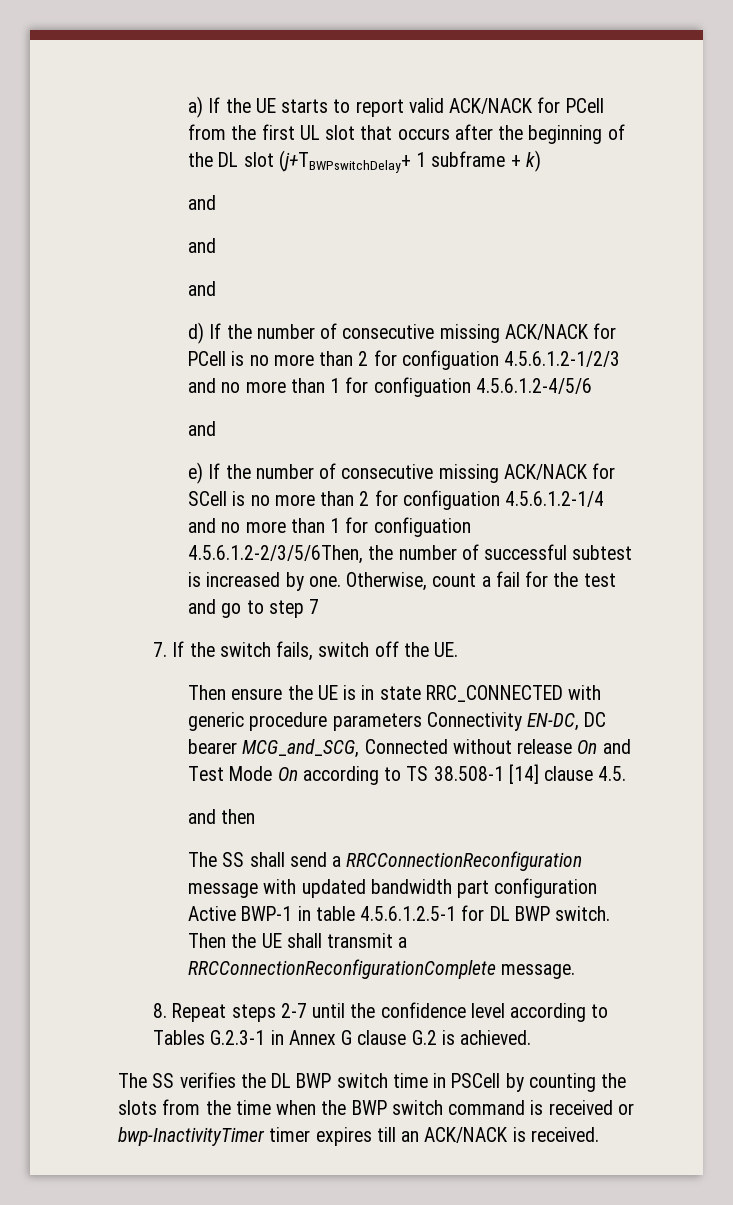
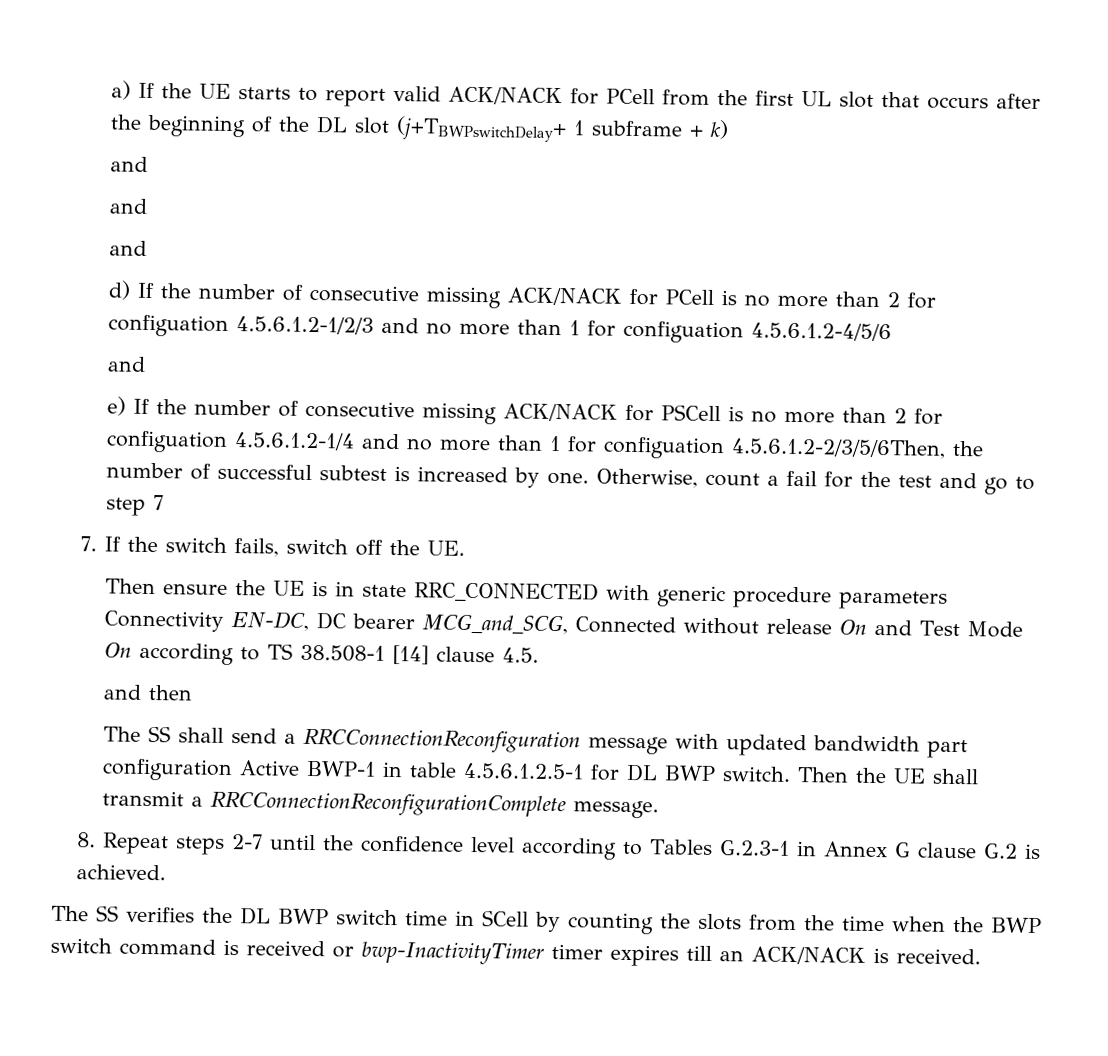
- e) If the number of consecutive missing ACK/NACK for SCell is no more than 2 for configuation 4.5.6.1.2-1/4 and no more than 1 for configuation 4.5.6.1.2-2/3/5/6Then, the number of successful subtest is increased by one.
+ e) If the number of consecutive missing ACK/NACK for PSCell is no more than 2 for configuation 4.5.6.1.2-1/4 and no more than 1 for configuation 4.5.6.1.2-2/3/5/6Then, the number of successful subtest is increased by one.
- The SS verifies the DL BWP switch time in PSCell by counting the slots from the time when the BWP switch command is received or bwp-InactivityTimer timer expires till an ACK/NACK is received.
+ The SS verifies the DL BWP switch time in SCell by counting the slots from the time when the BWP switch command is received or bwp-InactivityTimer timer expires till an ACK/NACK is received.

